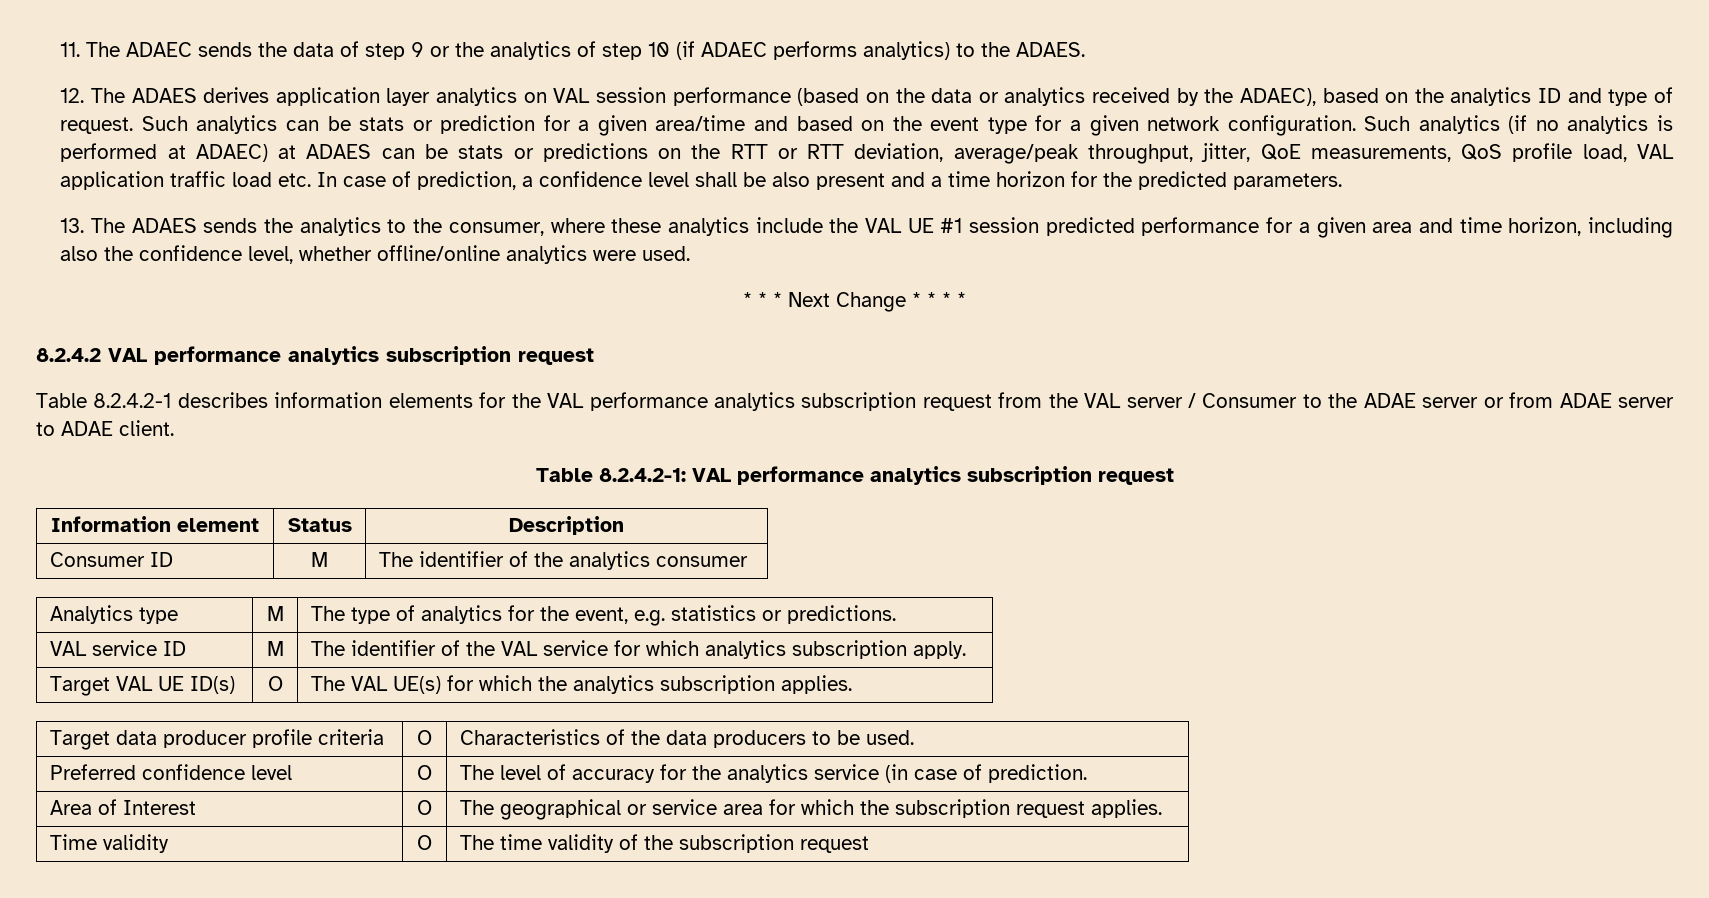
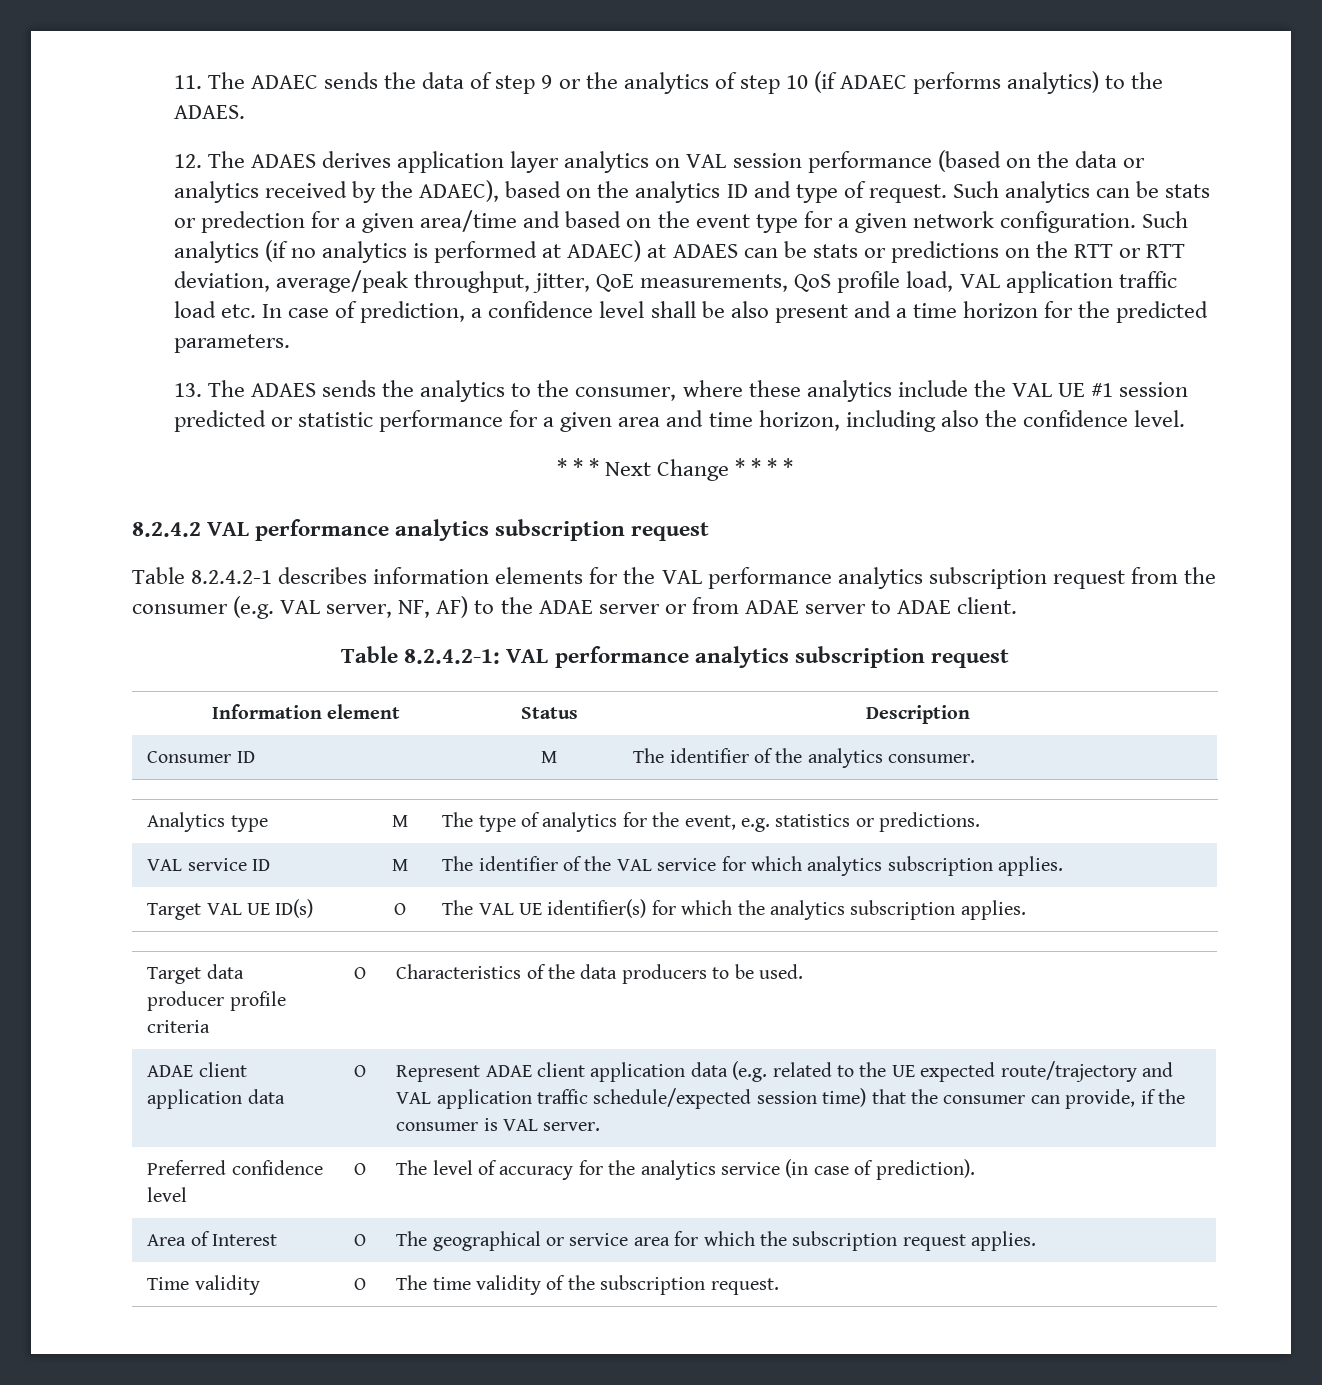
- Such analytics can be stats or prediction for a given area/time and based on the event type for a given network configuration.
+ Such analytics can be stats or predection for a given area/time and based on the event type for a given network configuration.
- 13. The ADAES sends the analytics to the consumer, where these analytics include the VAL UE #1 session predicted performance for a given area and time horizon, including also the confidence level, whether offline/online analytics were used.
+ 13. The ADAES sends the analytics to the consumer, where these analytics include the VAL UE #1 session predicted or statistic performance for a given area and time horizon, including also the confidence level.
- Table 8.2.4.2-1 describes information elements for the VAL performance analytics subscription request from the VAL server / Consumer to the ADAE server or from ADAE server to ADAE client.
+ Table 8.2.4.2-1 describes information elements for the VAL performance analytics subscription request from the consumer (e.g. VAL server, NF, AF) to the ADAE server or from ADAE server to ADAE client.
- Consumer ID | M | The identifier of the analytics consumer
+ Consumer ID | M | The identifier of the analytics consumer.
- VAL service ID | M | The identifier of the VAL service for which analytics subscription apply.
+ VAL service ID | M | The identifier of the VAL service for which analytics subscription applies.
- Target VAL UE ID(s) | O | The VAL UE(s) for which the analytics subscription applies.
+ Target VAL UE ID(s) | O | The VAL UE identifier(s) for which the analytics subscription applies.
+ ADAE client application data | O | Represent ADAE client application data (e.g. related to the UE expected route/trajectory and VAL application traffic schedule/expected session time) that the consumer can provide, if the consumer is VAL server.
- Preferred confidence level | O | The level of accuracy for the analytics service (in case of prediction.
+ Preferred confidence level | O | The level of accuracy for the analytics service (in case of prediction).
- Time validity | O | The time validity of the subscription request
+ Time validity | O | The time validity of the subscription request.

